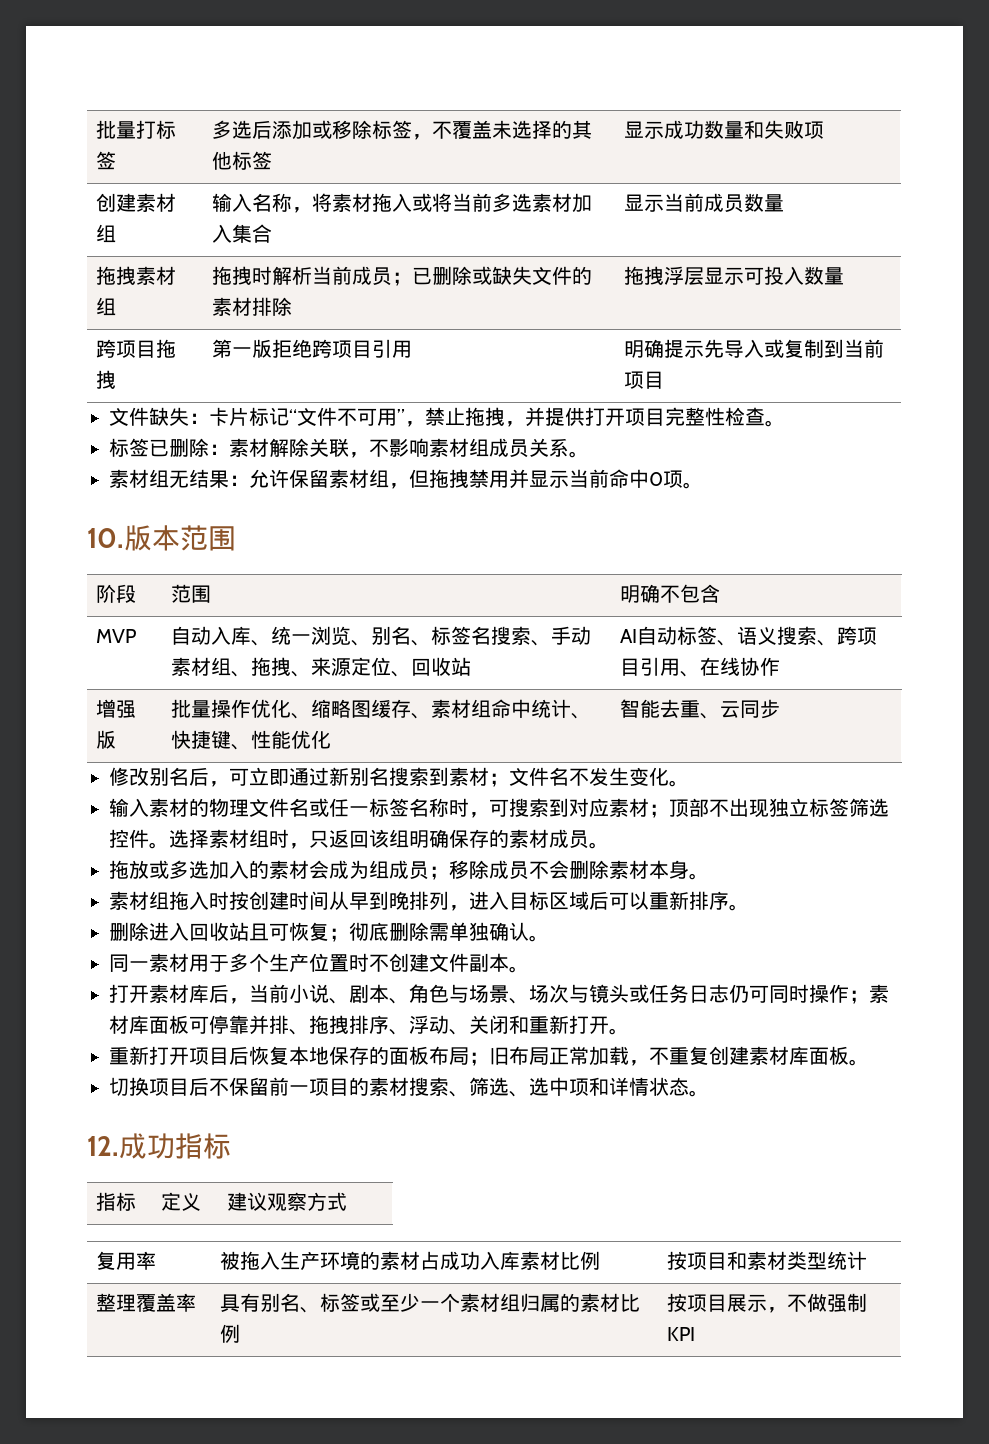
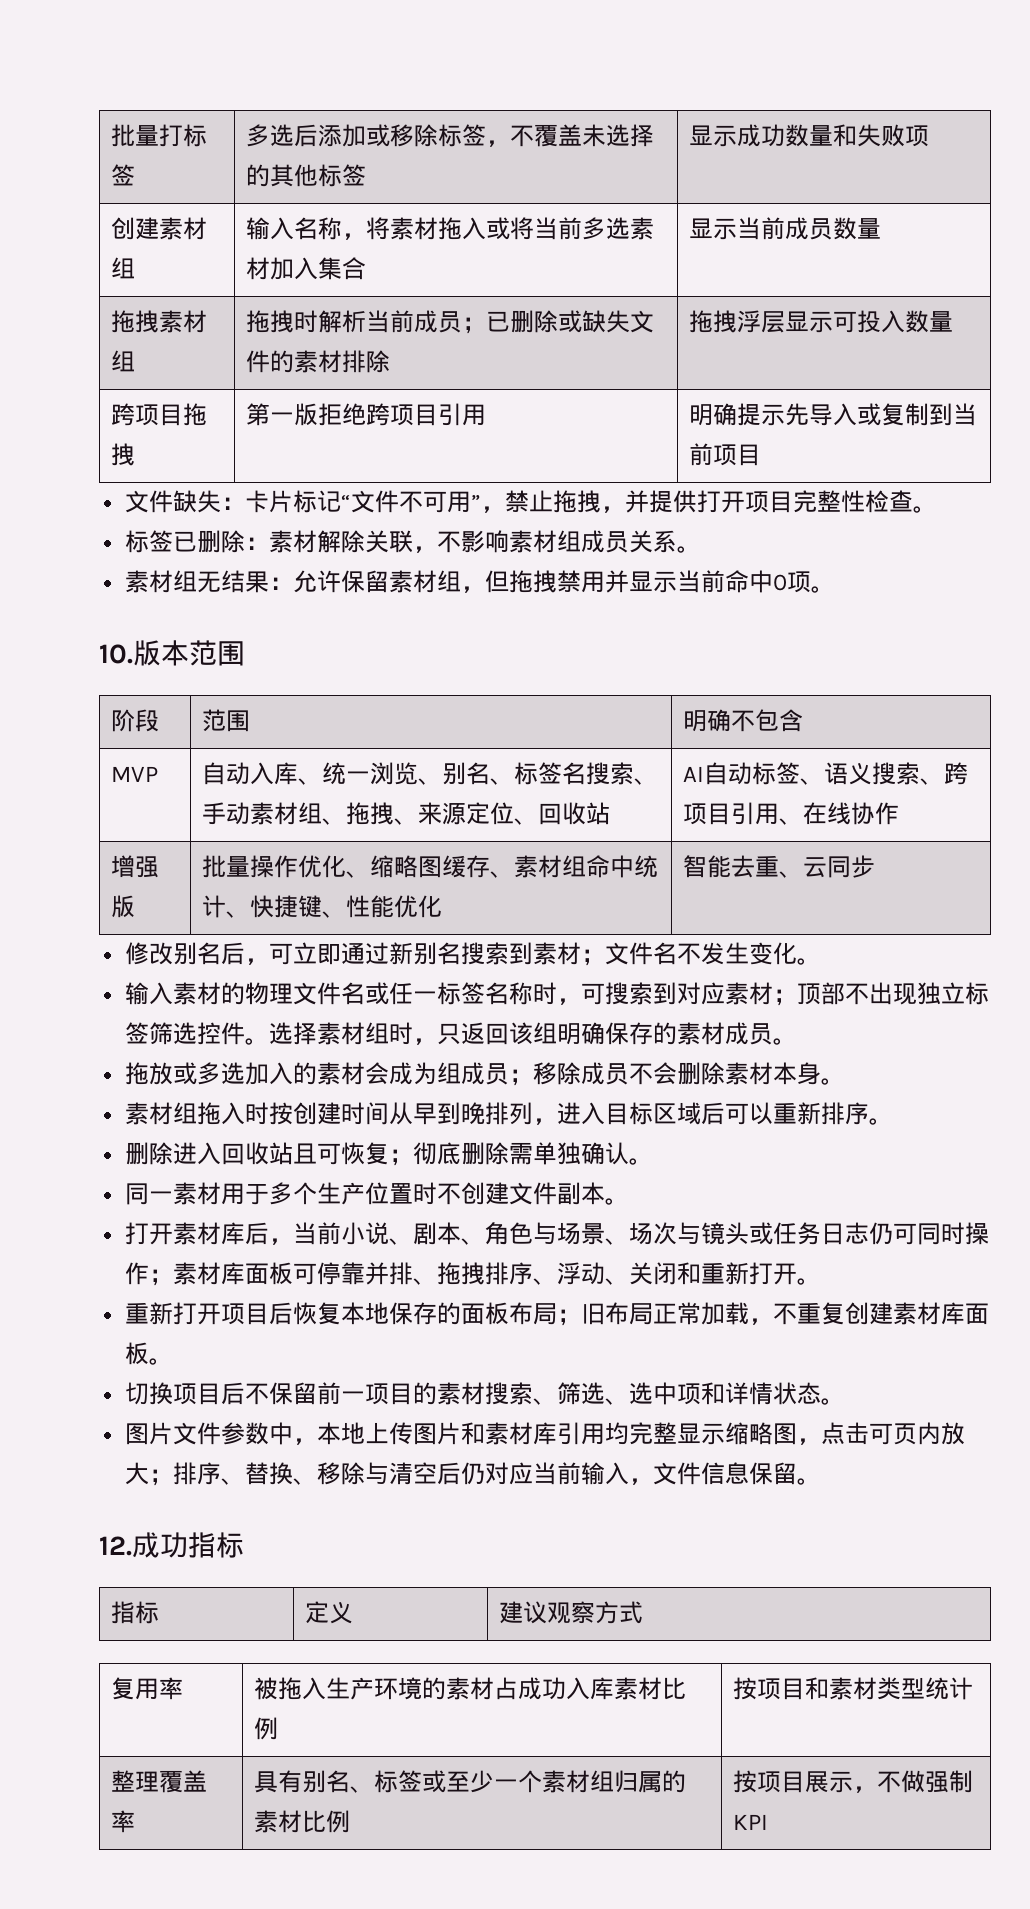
+ 图片文件参数中，本地上传图片和素材库引用均完整显示缩略图，点击可页内放大；排序、替换、移除与清空后仍对应当前输入，文件信息保留。

